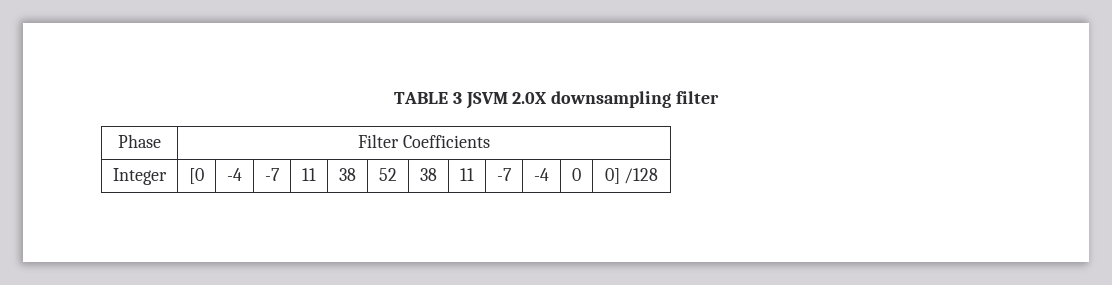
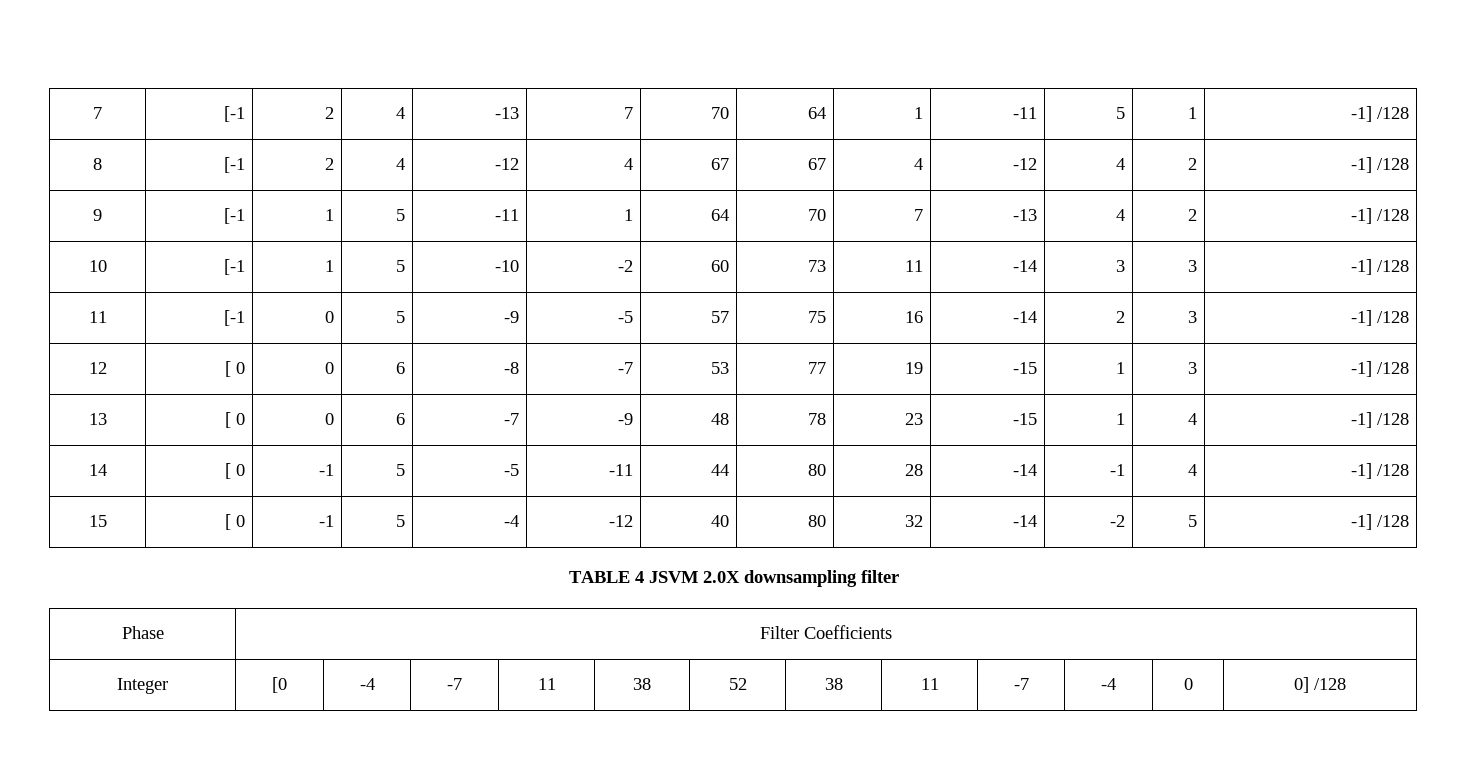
- TABLE 3 JSVM 2.0X downsampling filter
+ 7 | [-1 | 2 | 4 | -13 | 7 | 70 | 64 | 1 | -11 | 5 | 1 | -1] /128
+ 8 | [-1 | 2 | 4 | -12 | 4 | 67 | 67 | 4 | -12 | 4 | 2 | -1] /128
+ 9 | [-1 | 1 | 5 | -11 | 1 | 64 | 70 | 7 | -13 | 4 | 2 | -1] /128
+ 10 | [-1 | 1 | 5 | -10 | -2 | 60 | 73 | 11 | -14 | 3 | 3 | -1] /128
+ 11 | [-1 | 0 | 5 | -9 | -5 | 57 | 75 | 16 | -14 | 2 | 3 | -1] /128
+ 12 | [ 0 | 0 | 6 | -8 | -7 | 53 | 77 | 19 | -15 | 1 | 3 | -1] /128
+ 13 | [ 0 | 0 | 6 | -7 | -9 | 48 | 78 | 23 | -15 | 1 | 4 | -1] /128
+ 14 | [ 0 | -1 | 5 | -5 | -11 | 44 | 80 | 28 | -14 | -1 | 4 | -1] /128
+ 15 | [ 0 | -1 | 5 | -4 | -12 | 40 | 80 | 32 | -14 | -2 | 5 | -1] /128
+ TABLE 4 JSVM 2.0X downsampling filter

